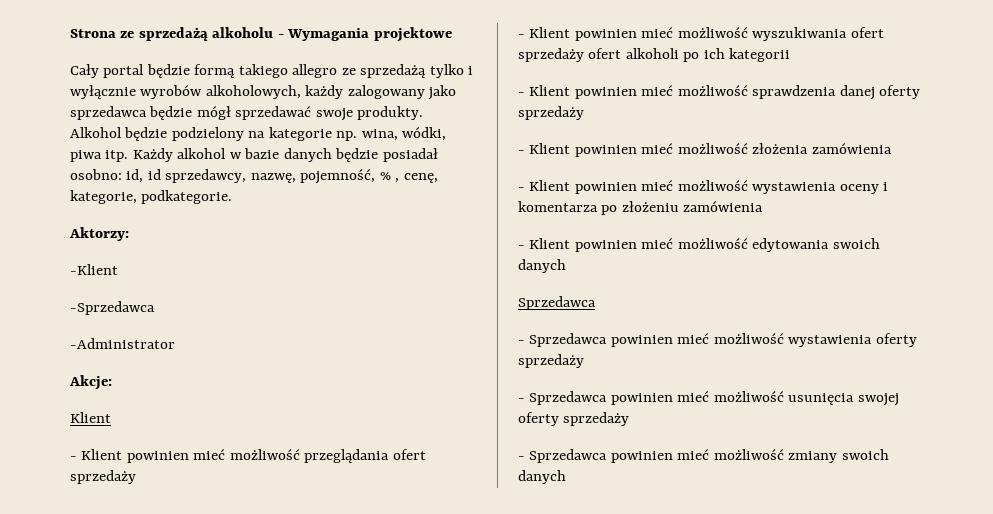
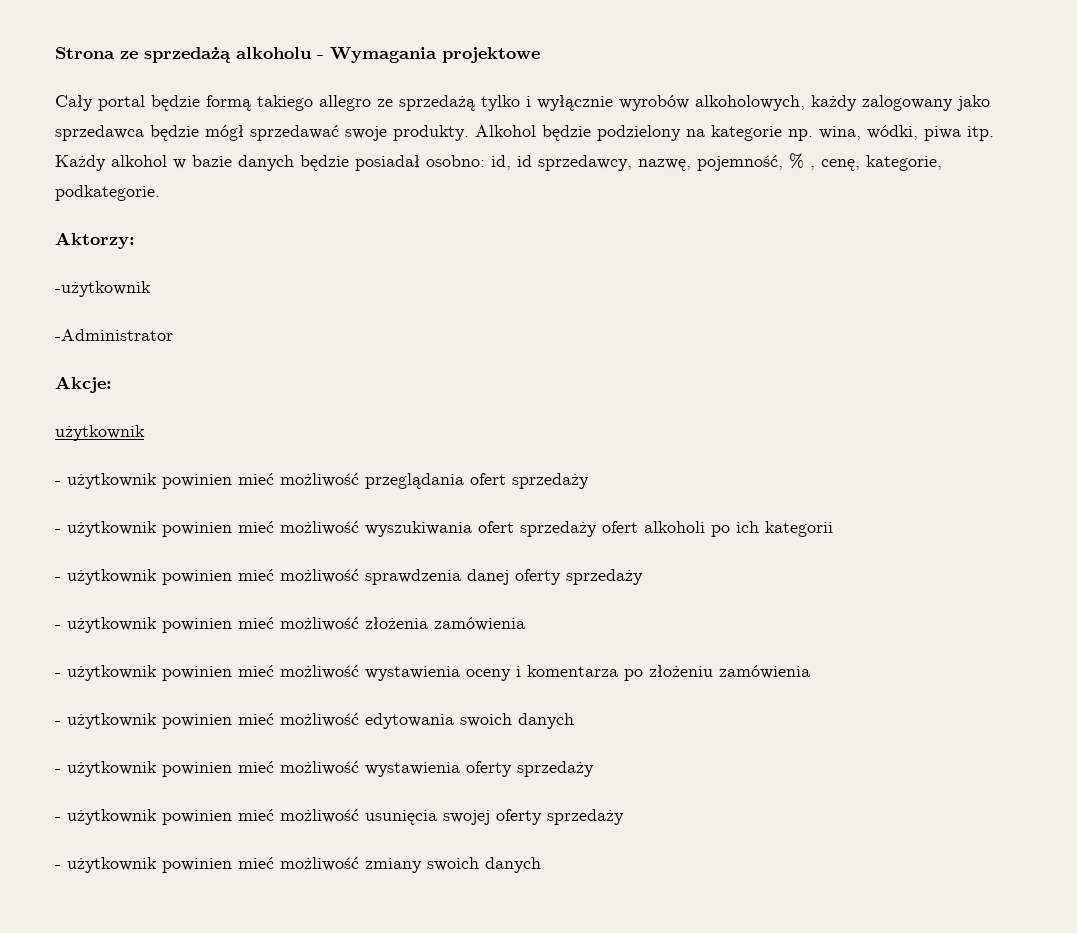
- -Klient
- -Sprzedawca
+ -użytkownik
  Akcje:
- Klient
- - Klient powinien mieć możliwość przeglądania ofert sprzedaży
+ użytkownik
+ - użytkownik powinien mieć możliwość przeglądania ofert sprzedaży
- - Klient powinien mieć możliwość wyszukiwania ofert sprzedaży ofert alkoholi po ich kategorii
+ - użytkownik powinien mieć możliwość wyszukiwania ofert sprzedaży ofert alkoholi po ich kategorii
- - Klient powinien mieć możliwość sprawdzenia danej oferty sprzedaży
+ - użytkownik powinien mieć możliwość sprawdzenia danej oferty sprzedaży
- - Klient powinien mieć możliwość złożenia zamówienia
+ - użytkownik powinien mieć możliwość złożenia zamówienia
- - Klient powinien mieć możliwość wystawienia oceny i komentarza po złożeniu zamówienia
+ - użytkownik powinien mieć możliwość wystawienia oceny i komentarza po złożeniu zamówienia
- - Klient powinien mieć możliwość edytowania swoich danych
- Sprzedawca
- - Sprzedawca powinien mieć możliwość wystawienia oferty sprzedaży
+ - użytkownik powinien mieć możliwość edytowania swoich danych
+ - użytkownik powinien mieć możliwość wystawienia oferty sprzedaży
- - Sprzedawca powinien mieć możliwość usunięcia swojej oferty sprzedaży
+ - użytkownik powinien mieć możliwość usunięcia swojej oferty sprzedaży
- - Sprzedawca powinien mieć możliwość zmiany swoich danych
+ - użytkownik powinien mieć możliwość zmiany swoich danych

